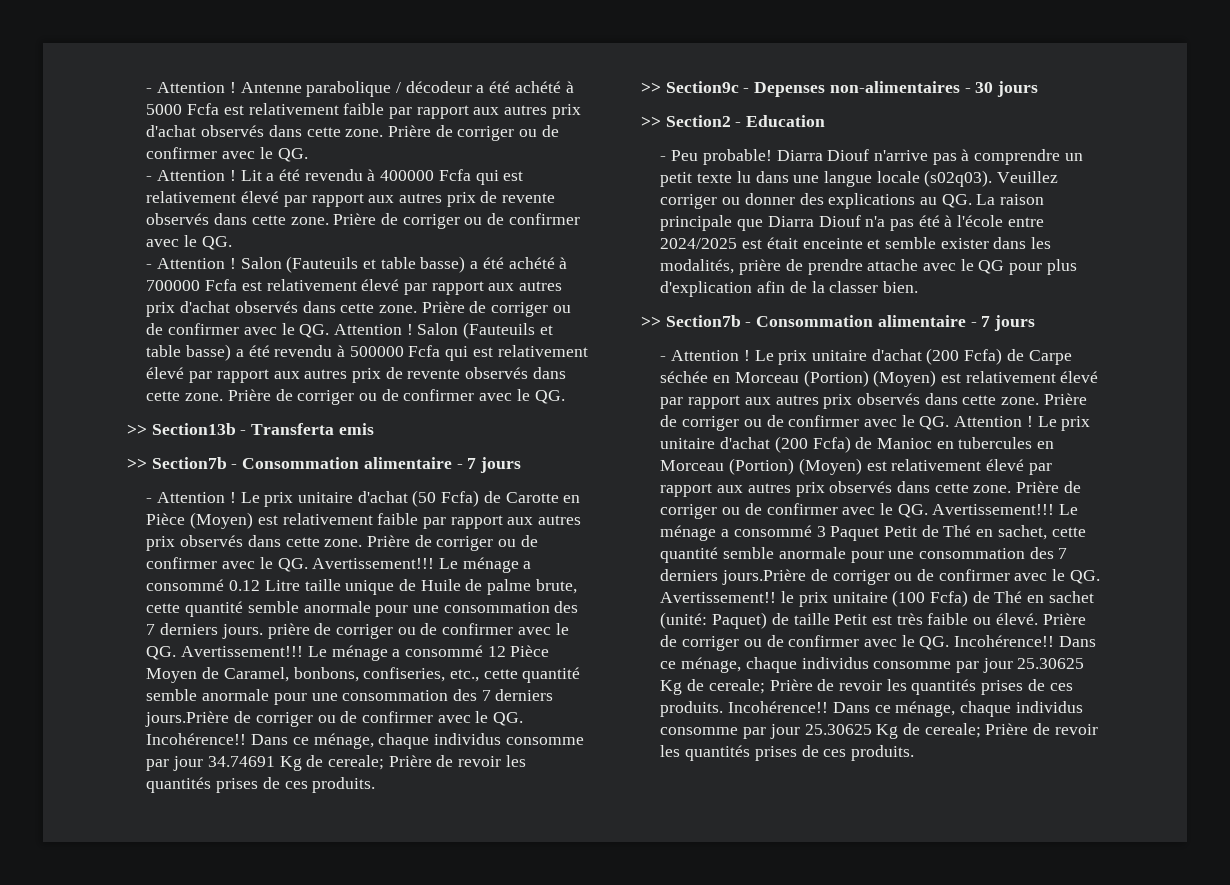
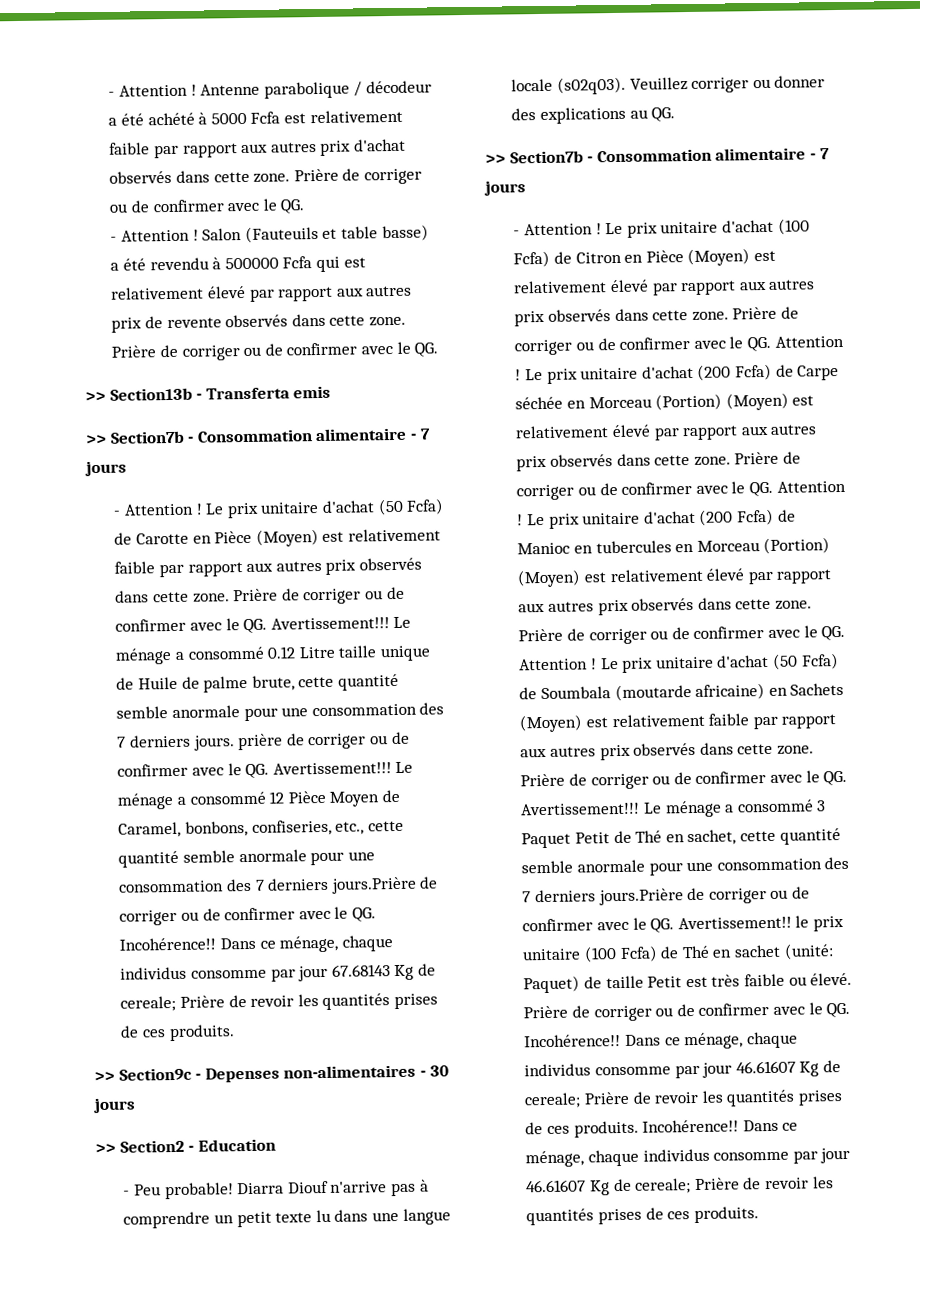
- Lit a été revendu à 400000 Fcfa qui est relativement élevé par rapport aux autres prix de revente observés dans cette zone. Prière de corriger ou de confirmer avec le QG.
- - Attention ! Salon (Fauteuils et table basse) a été achété à 700000 Fcfa est relativement élevé par rapport aux autres prix d'achat observés dans cette zone. Prière de corriger ou de confirmer avec le QG. Attention !
- Dans ce ménage, chaque individus consomme par jour 34.74691 Kg de cereale; Prière de revoir les quantités prises de ces produits.
+ Dans ce ménage, chaque individus consomme par jour 67.68143 Kg de cereale; Prière de revoir les quantités prises de ces produits.
- Veuillez corriger ou donner des explications au QG. La raison principale que Diarra Diouf n'a pas été à l'école entre 2024/2025 est était enceinte et semble exister dans les modalités, prière de prendre attache avec le QG pour plus d'explication afin de la classer bien.
+ Veuillez corriger ou donner des explications au QG.
- Le prix unitaire d'achat (200 Fcfa) de Carpe séchée en Morceau (Portion) (Moyen) est relativement élevé par rapport aux autres prix observés dans cette zone.
+ Le prix unitaire d'achat (100 Fcfa) de Citron en Pièce (Moyen) est relativement élevé par rapport aux autres prix observés dans cette zone. Prière de corriger ou de confirmer avec le QG. Attention ! Le prix unitaire d'achat (200 Fcfa) de Carpe séchée en Morceau (Portion) (Moyen) est relativement élevé par rapport aux autres prix observés dans cette zone.
- Le prix unitaire d'achat (200 Fcfa) de Manioc en tubercules en Morceau (Portion) (Moyen) est relativement élevé par rapport aux autres prix observés dans cette zone. Prière de corriger ou de confirmer avec le QG. Avertissement!!!
+ Le prix unitaire d'achat (200 Fcfa) de Manioc en tubercules en Morceau (Portion) (Moyen) est relativement élevé par rapport aux autres prix observés dans cette zone. Prière de corriger ou de confirmer avec le QG. Attention ! Le prix unitaire d'achat (50 Fcfa) de Soumbala (moutarde africaine) en Sachets (Moyen) est relativement faible par rapport aux autres prix observés dans cette zone. Prière de corriger ou de confirmer avec le QG. Avertissement!!!
- Prière de corriger ou de confirmer avec le QG. Incohérence!! Dans ce ménage, chaque individus consomme par jour 25.30625 Kg de cereale; Prière de revoir les quantités prises de ces produits. Incohérence!! Dans ce ménage, chaque individus consomme par jour 25.30625 Kg de cereale; Prière de revoir les quantités prises de ces produits.
+ Prière de corriger ou de confirmer avec le QG. Incohérence!! Dans ce ménage, chaque individus consomme par jour 46.61607 Kg de cereale; Prière de revoir les quantités prises de ces produits. Incohérence!! Dans ce ménage, chaque individus consomme par jour 46.61607 Kg de cereale; Prière de revoir les quantités prises de ces produits.

